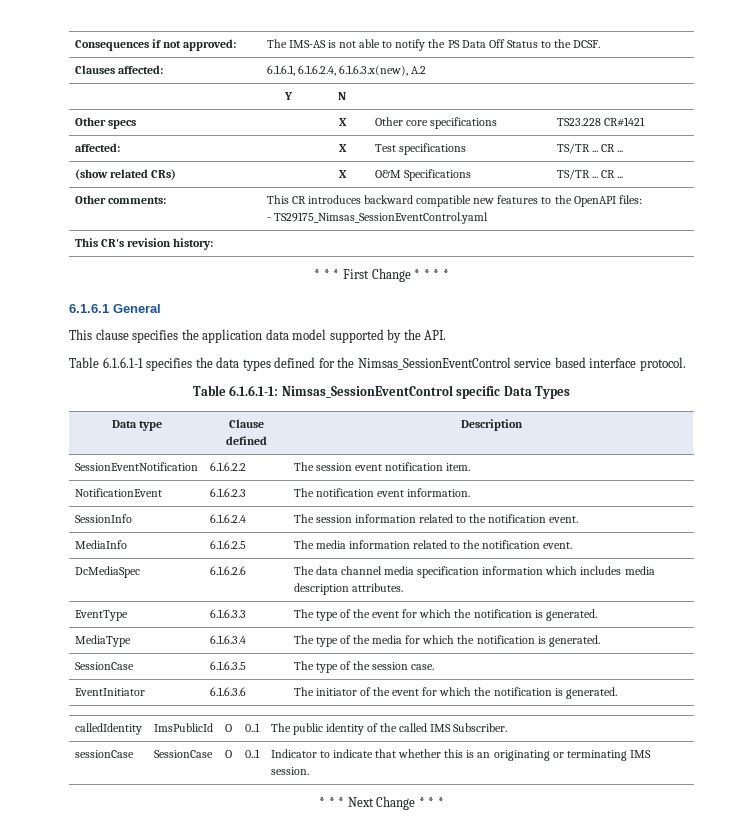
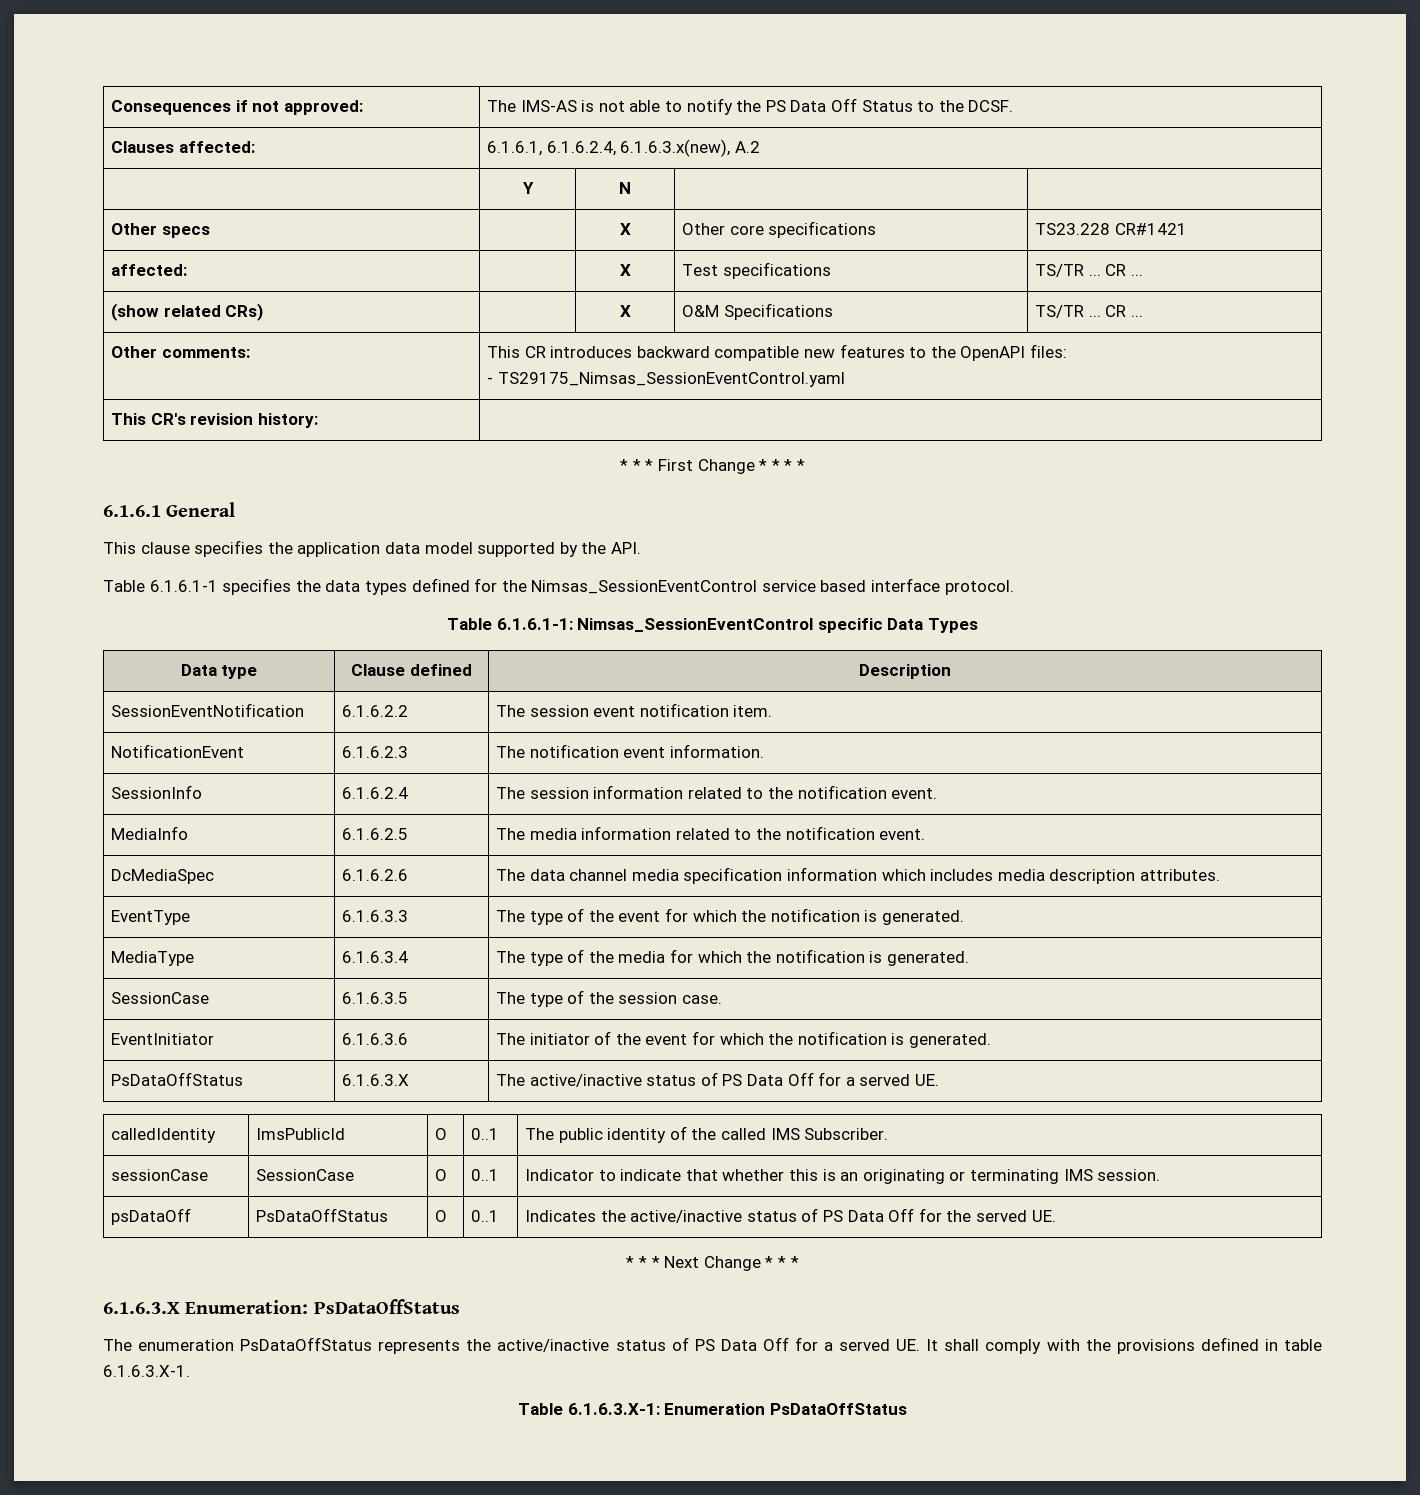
+ PsDataOffStatus | 6.1.6.3.X | The active/inactive status of PS Data Off for a served UE.
+ psDataOff | PsDataOffStatus | O | 0..1 | Indicates the active/inactive status of PS Data Off for the served UE.
+ 6.1.6.3.X Enumeration: PsDataOffStatus
+ The enumeration PsDataOffStatus represents the active/inactive status of PS Data Off for a served UE. It shall comply with the provisions defined in table 6.1.6.3.X-1.
+ Table 6.1.6.3.X-1: Enumeration PsDataOffStatus

